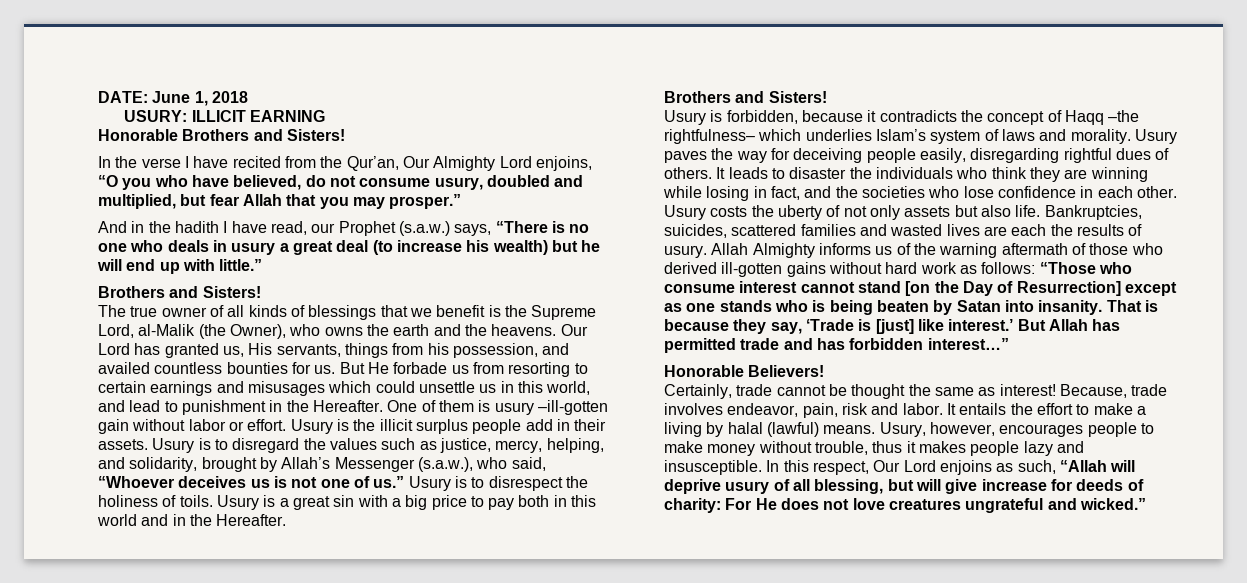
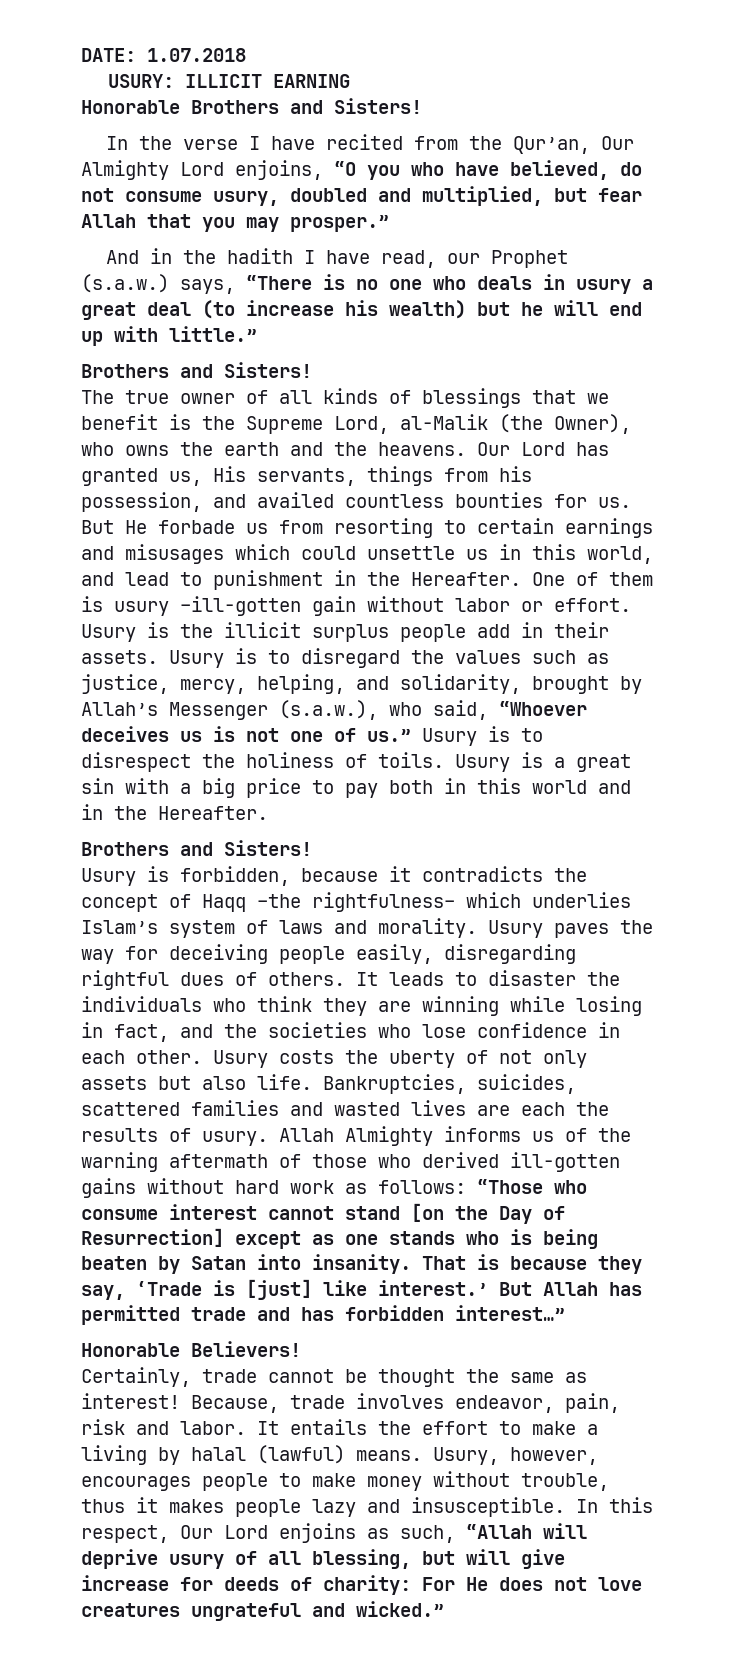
- DATE: June 1, 2018
+ DATE: 1.07.2018

